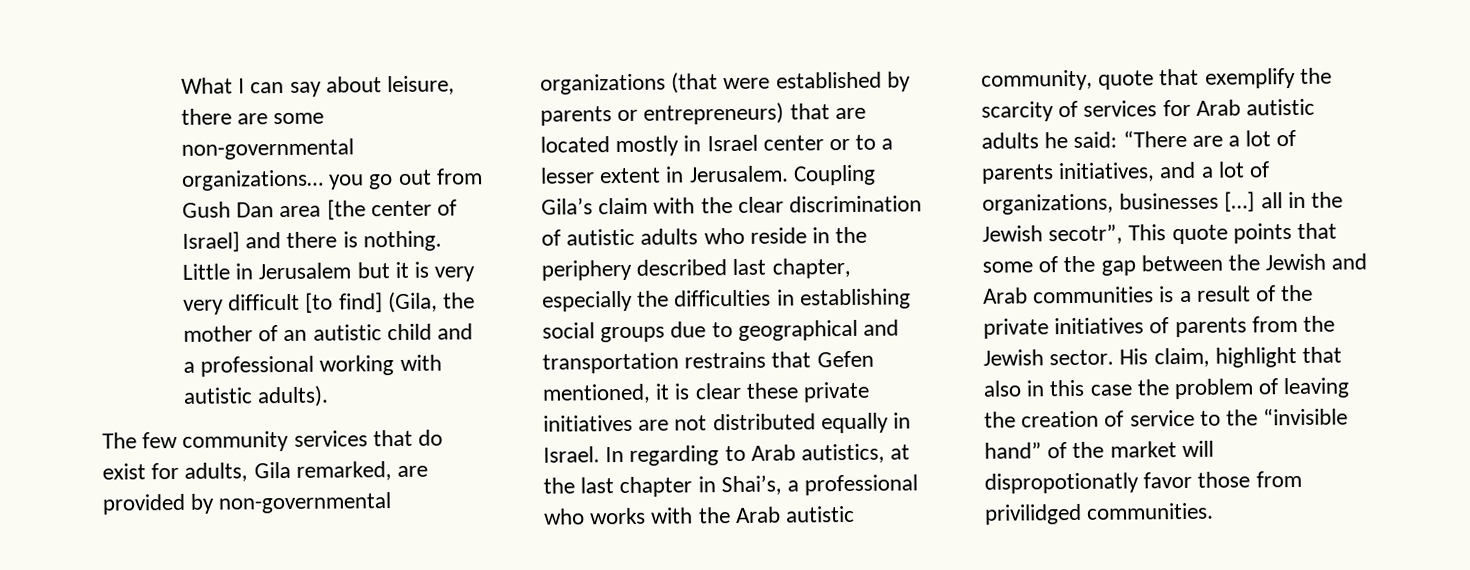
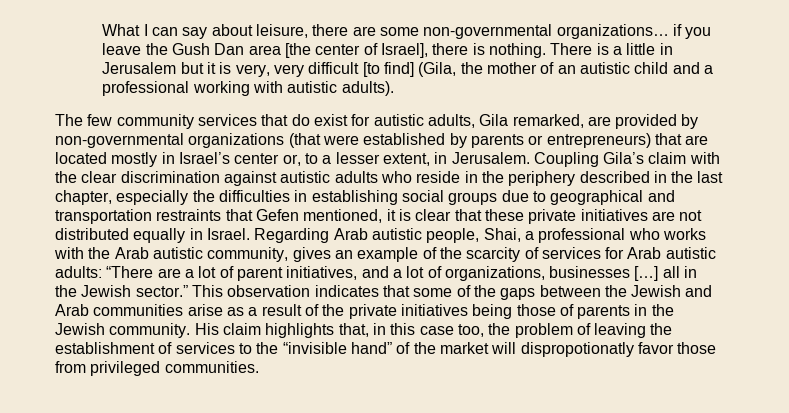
- What I can say about leisure, there are some non-governmental organizations… you go out from Gush Dan area [the center of Israel] and there is nothing.
+ What I can say about leisure, there are some non-governmental organizations… if you leave the Gush Dan area [the center of Israel], there is nothing.
- Little in Jerusalem but it is very very difficult [to find] (Gila, the mother of an autistic child and a professional working with autistic adults).
+ There is a little in Jerusalem but it is very, very difficult [to find] (Gila, the mother of an autistic child and a professional working with autistic adults).
- The few community services that do exist for adults, Gila remarked, are provided by non-governmental organizations (that were established by parents or entrepreneurs) that are located mostly in Israel center or to a lesser extent in Jerusalem.
+ The few community services that do exist for autistic adults, Gila remarked, are provided by non-governmental organizations (that were established by parents or entrepreneurs) that are located mostly in Israel’s center or, to a lesser extent, in Jerusalem.
- Coupling Gila’s claim with the clear discrimination of autistic adults who reside in the periphery described last chapter, especially the difficulties in establishing social groups due to geographical and transportation restrains that Gefen mentioned, it is clear these private initiatives are not distributed equally in Israel.
+ Coupling Gila’s claim with the clear discrimination against autistic adults who reside in the periphery described in the last chapter, especially the difficulties in establishing social groups due to geographical and transportation restraints that Gefen mentioned, it is clear that these private initiatives are not distributed equally in Israel.
- In regarding to Arab autistics, at the last chapter in Shai’s, a professional who works with the Arab autistic community, quote that exemplify the scarcity of services for Arab autistic adults he said:
+ Regarding Arab autistic people, Shai, a professional who works with the Arab autistic community, gives an example of the scarcity of services for Arab autistic adults:
- “There are a lot of parents initiatives, and a lot of organizations, businesses […] all in the Jewish secotr”, This quote points that some of the gap between the Jewish and Arab communities is a result of the private initiatives of parents from the Jewish sector. His claim, highlight that also in this case the problem of leaving the creation of service to the “invisible hand” of the market will dispropotionatly favor those from privilidged communities.
+ “There are a lot of parent initiatives, and a lot of organizations, businesses […] all in the Jewish sector.” This observation indicates that some of the gaps between the Jewish and Arab communities arise as a result of the private initiatives being those of parents in the Jewish community. His claim highlights that, in this case too, the problem of leaving the establishment of services to the “invisible hand” of the market will dispropotionatly favor those from privileged communities.

